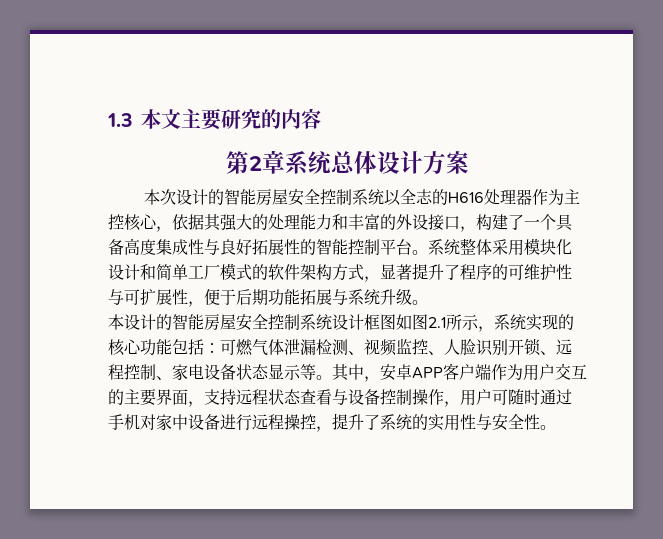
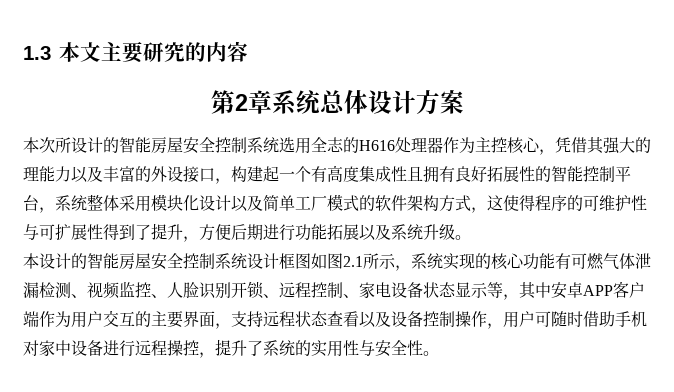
- 本次设计的智能房屋安全控制系统以全志的H616处理器作为主控核心，依据其强大的处理能力和丰富的外设接口，构建了一个具备高度集成性与良好拓展性的智能控制平台。系统整体采用模块化设计和简单工厂模式的软件架构方式，显著提升了程序的可维护性与可扩展性，便于后期功能拓展与系统升级。
+ 本次所设计的智能房屋安全控制系统选用全志的H616处理器作为主控核心，凭借其强大的理能力以及丰富的外设接口，构建起一个有高度集成性且拥有良好拓展性的智能控制平台，系统整体采用模块化设计以及简单工厂模式的软件架构方式，这使得程序的可维护性与可扩展性得到了提升，方便后期进行功能拓展以及系统升级。
- 本设计的智能房屋安全控制系统设计框图如图2.1所示，系统实现的核心功能包括：可燃气体泄漏检测、视频监控、人脸识别开锁、远程控制、家电设备状态显示等。其中，安卓APP客户端作为用户交互的主要界面，支持远程状态查看与设备控制操作，用户可随时通过手机对家中设备进行远程操控，提升了系统的实用性与安全性。
+ 本设计的智能房屋安全控制系统设计框图如图2.1所示，系统实现的核心功能有可燃气体泄漏检测、视频监控、人脸识别开锁、远程控制、家电设备状态显示等，其中安卓APP客户端作为用户交互的主要界面，支持远程状态查看以及设备控制操作，用户可随时借助手机对家中设备进行远程操控，提升了系统的实用性与安全性。

